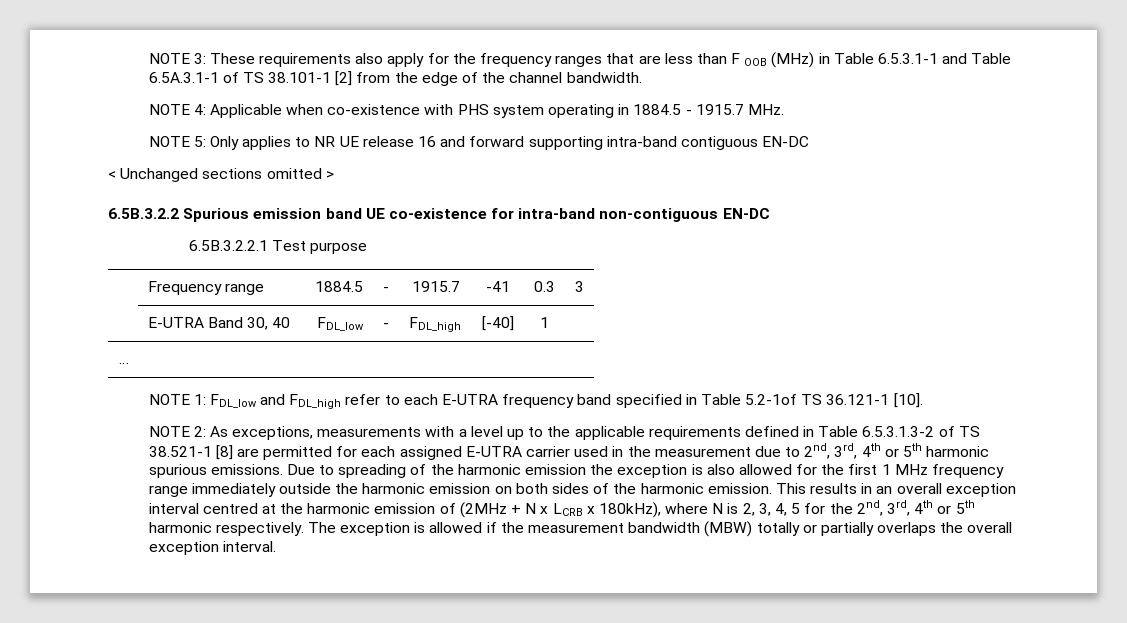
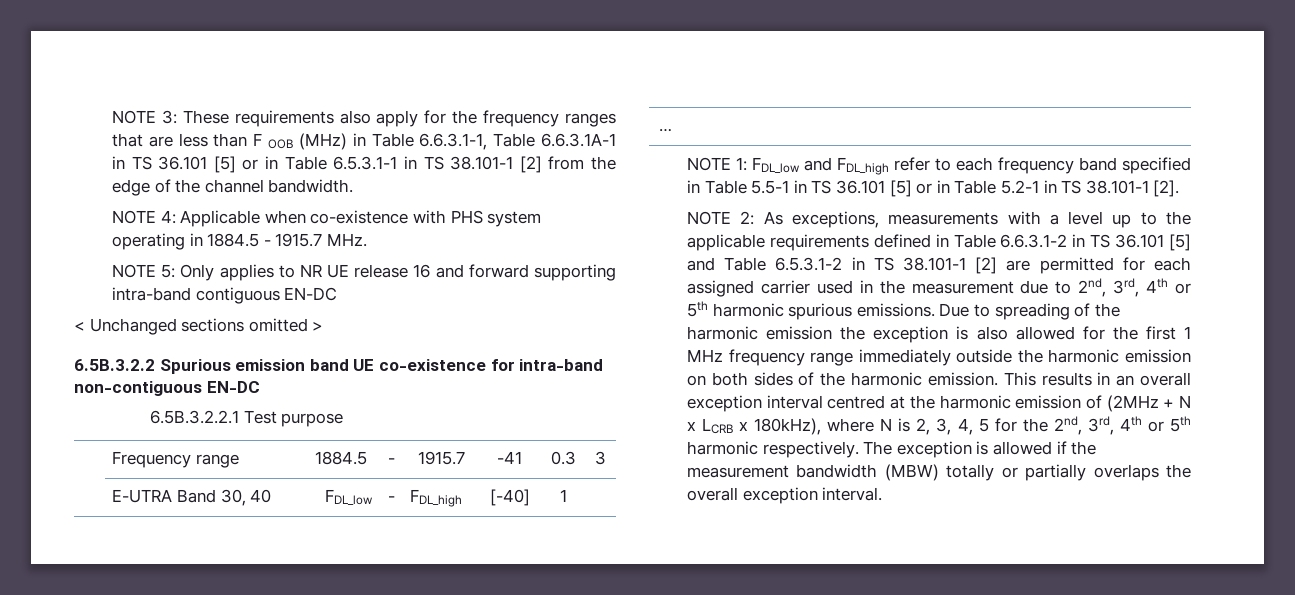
- NOTE 3: These requirements also apply for the frequency ranges that are less than F OOB (MHz) in Table 6.5.3.1-1 and Table 6.5A.3.1-1 of TS 38.101-1 [2] from the edge of the channel bandwidth.
+ NOTE 3: These requirements also apply for the frequency ranges that are less than F OOB (MHz) in Table 6.6.3.1-1, Table 6.6.3.1A-1 in TS 36.101 [5] or in Table 6.5.3.1-1 in TS 38.101-1 [2] from the edge of the channel bandwidth.
- NOTE 1: FDL_low and FDL_high refer to each E-UTRA frequency band specified in Table 5.2-1of TS 36.121-1 [10].
+ NOTE 1: FDL_low and FDL_high refer to each frequency band specified in Table 5.5-1 in TS 36.101 [5] or in Table 5.2-1 in TS 38.101-1 [2].
- NOTE 2: As exceptions, measurements with a level up to the applicable requirements defined in Table 6.5.3.1.3-2 of TS 38.521-1 [8] are permitted for each assigned E-UTRA carrier used in the measurement due to 2nd, 3rd, 4th or 5th harmonic spurious emissions.
+ NOTE 2: As exceptions, measurements with a level up to the applicable requirements defined in Table 6.6.3.1-2 in TS 36.101 [5] and Table 6.5.3.1-2 in TS 38.101-1 [2] are permitted for each assigned carrier used in the measurement due to 2nd, 3rd, 4th or 5th harmonic spurious emissions.

